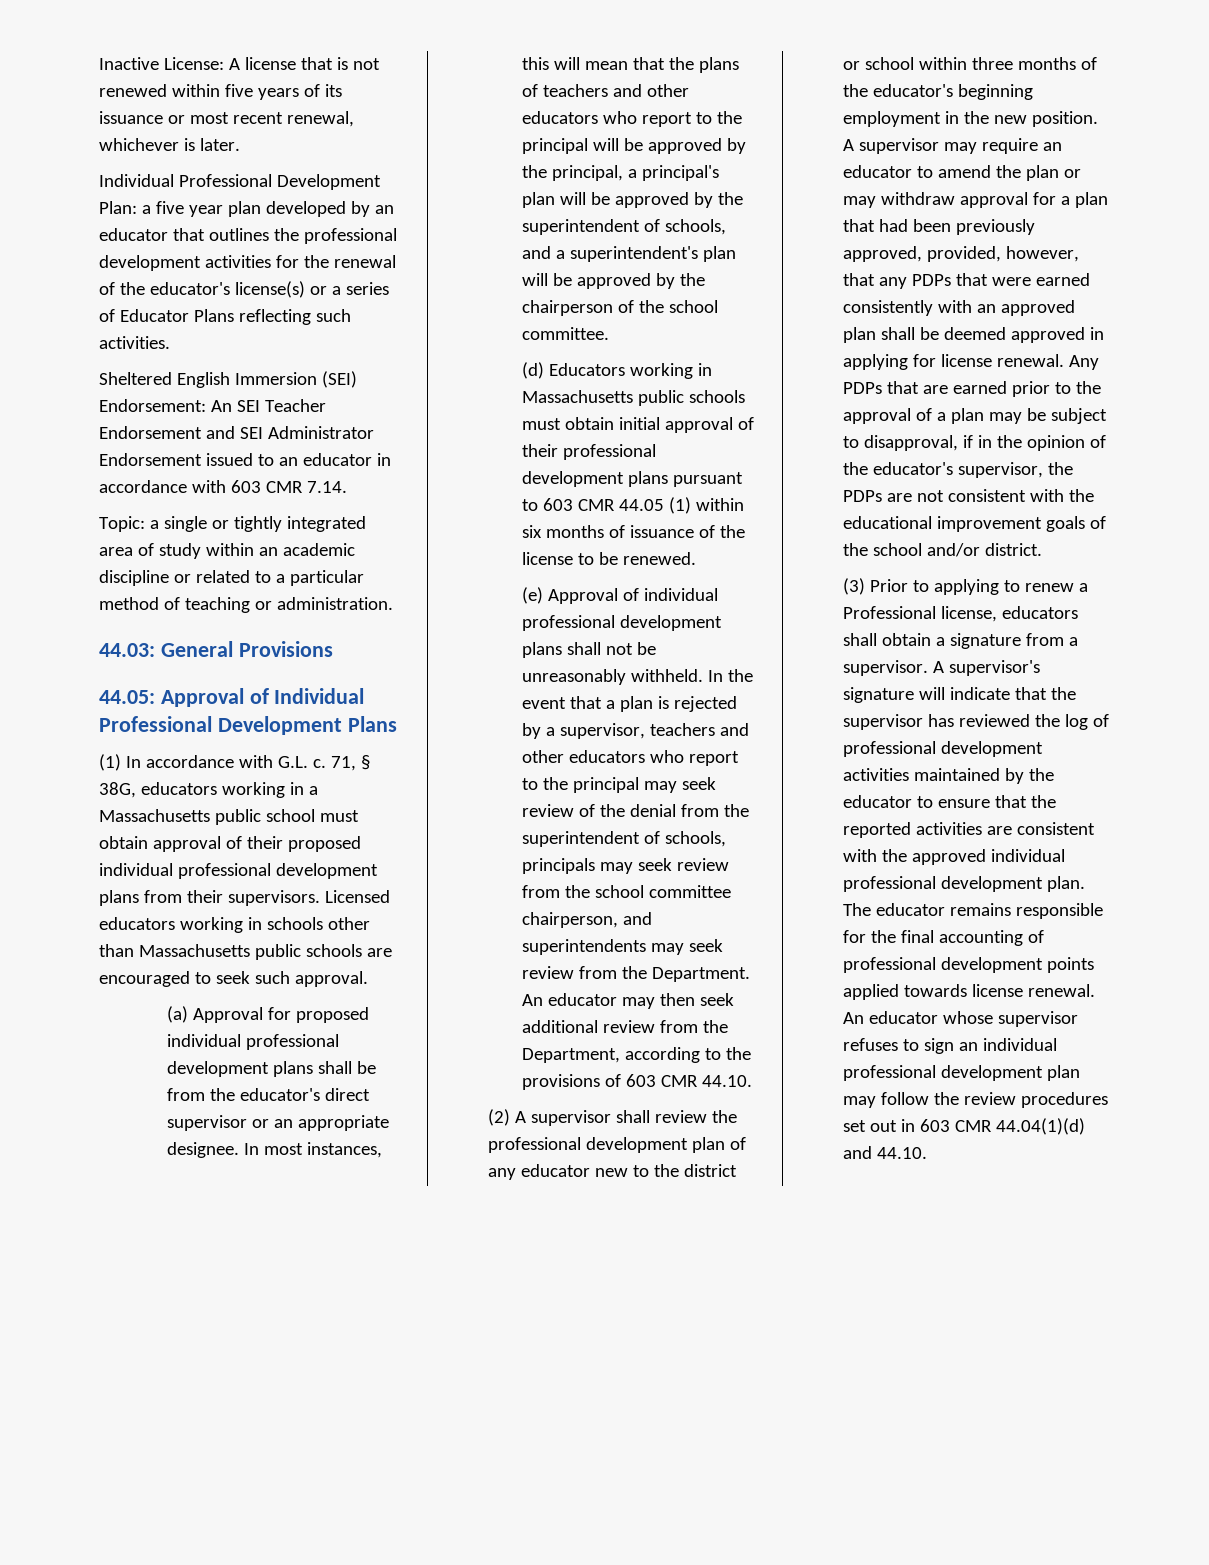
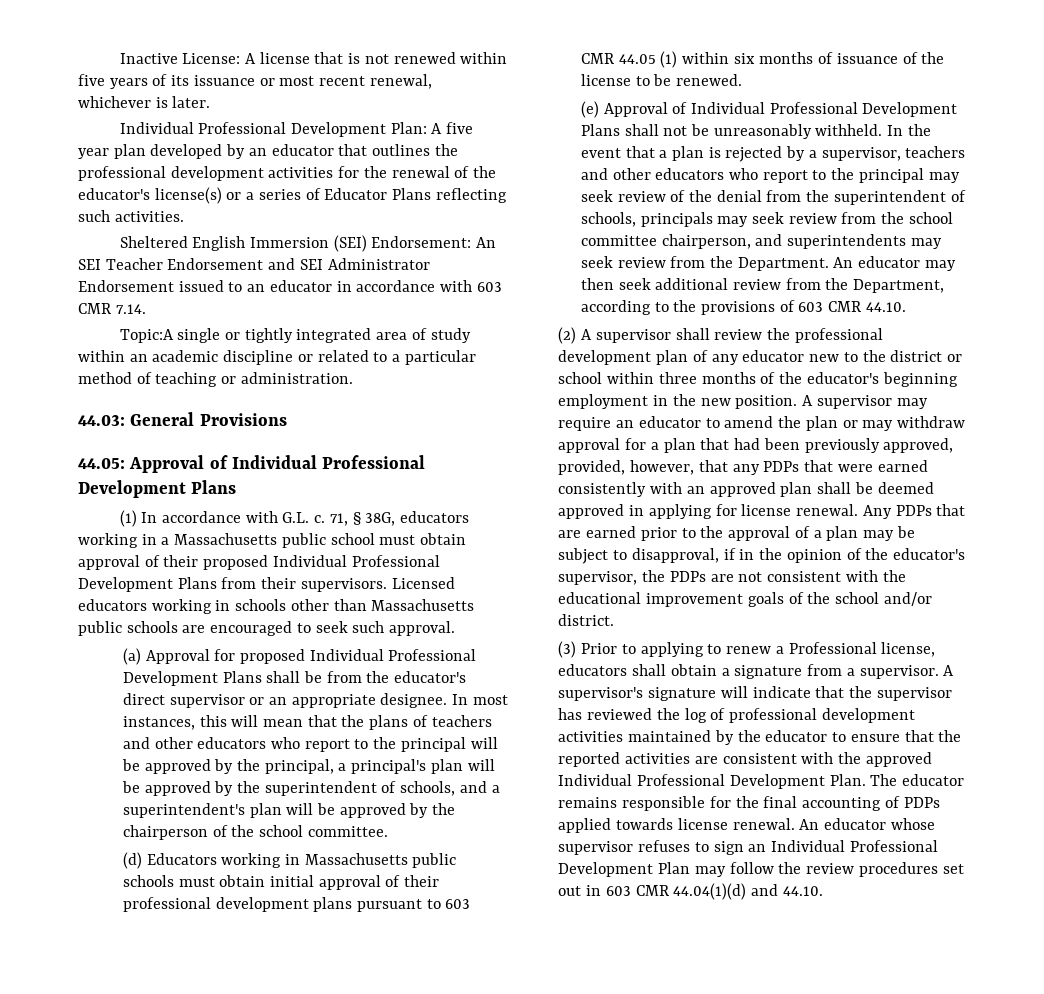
- Individual Professional Development Plan: a five year plan developed by an educator that outlines the professional development activities for the renewal of the educator's license(s) or a series of Educator Plans reflecting such activities.
+ Individual Professional Development Plan: A five year plan developed by an educator that outlines the professional development activities for the renewal of the educator's license(s) or a series of Educator Plans reflecting such activities.
- Topic: a single or tightly integrated area of study within an academic discipline or related to a particular method of teaching or administration.
+ Topic:A single or tightly integrated area of study within an academic discipline or related to a particular method of teaching or administration.
- 71, § 38G, educators working in a Massachusetts public school must obtain approval of their proposed individual professional development plans from their supervisors.
+ 71, § 38G, educators working in a Massachusetts public school must obtain approval of their proposed Individual Professional Development Plans from their supervisors.
- (a) Approval for proposed individual professional development plans shall be from the educator's direct supervisor or an appropriate designee.
+ (a) Approval for proposed Individual Professional Development Plans shall be from the educator's direct supervisor or an appropriate designee.
- (e) Approval of individual professional development plans shall not be unreasonably withheld.
+ (e) Approval of Individual Professional Development Plans shall not be unreasonably withheld.
- A supervisor's signature will indicate that the supervisor has reviewed the log of professional development activities maintained by the educator to ensure that the reported activities are consistent with the approved individual professional development plan.
+ A supervisor's signature will indicate that the supervisor has reviewed the log of professional development activities maintained by the educator to ensure that the reported activities are consistent with the approved Individual Professional Development Plan.
- The educator remains responsible for the final accounting of professional development points applied towards license renewal.
+ The educator remains responsible for the final accounting of PDPs applied towards license renewal.
- An educator whose supervisor refuses to sign an individual professional development plan may follow the review procedures set out in 603 CMR 44.04(1)(d) and 44.10.
+ An educator whose supervisor refuses to sign an Individual Professional Development Plan may follow the review procedures set out in 603 CMR 44.04(1)(d) and 44.10.

